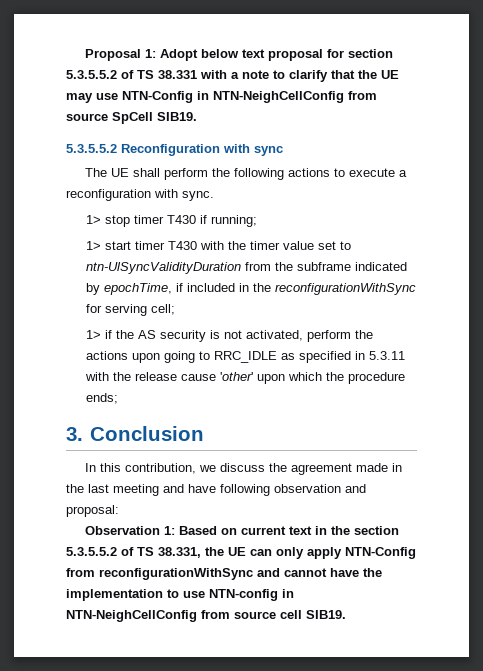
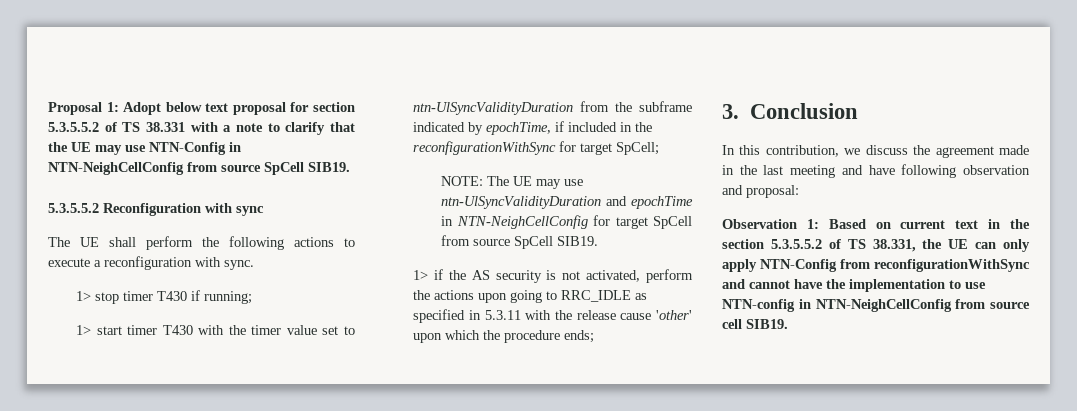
- 1> start timer T430 with the timer value set to ntn-UlSyncValidityDuration from the subframe indicated by epochTime, if included in the reconfigurationWithSync for serving cell;
+ 1> start timer T430 with the timer value set to ntn-UlSyncValidityDuration from the subframe indicated by epochTime, if included in the reconfigurationWithSync for target SpCell;
+ NOTE: The UE may use ntn-UlSyncValidityDuration and epochTime in NTN-NeighCellConfig for target SpCell from source SpCell SIB19.

